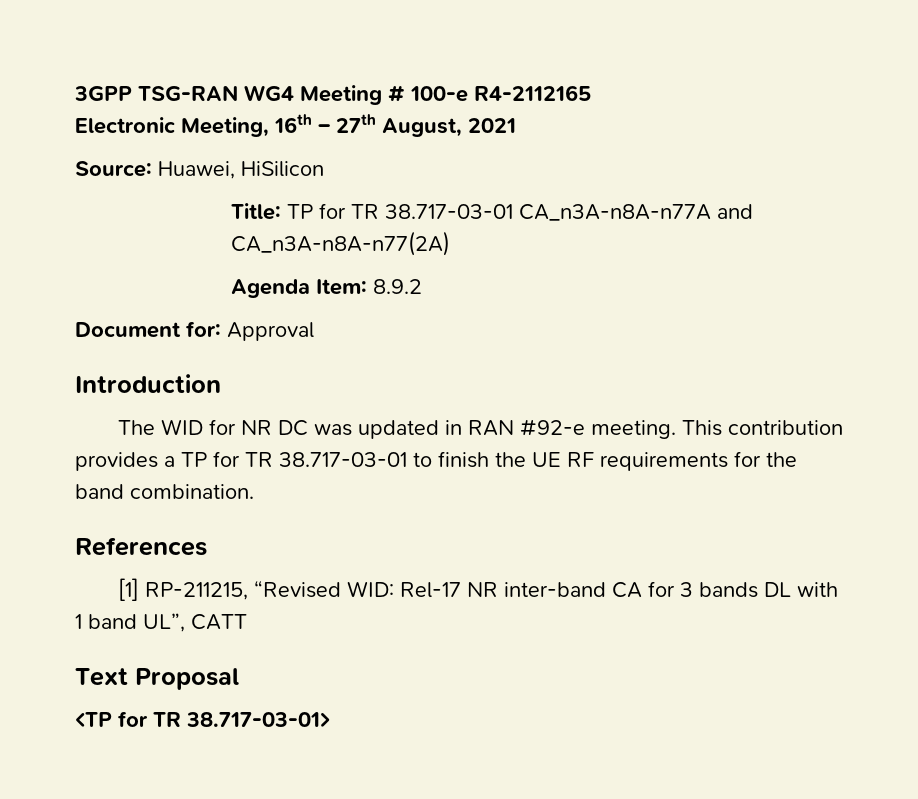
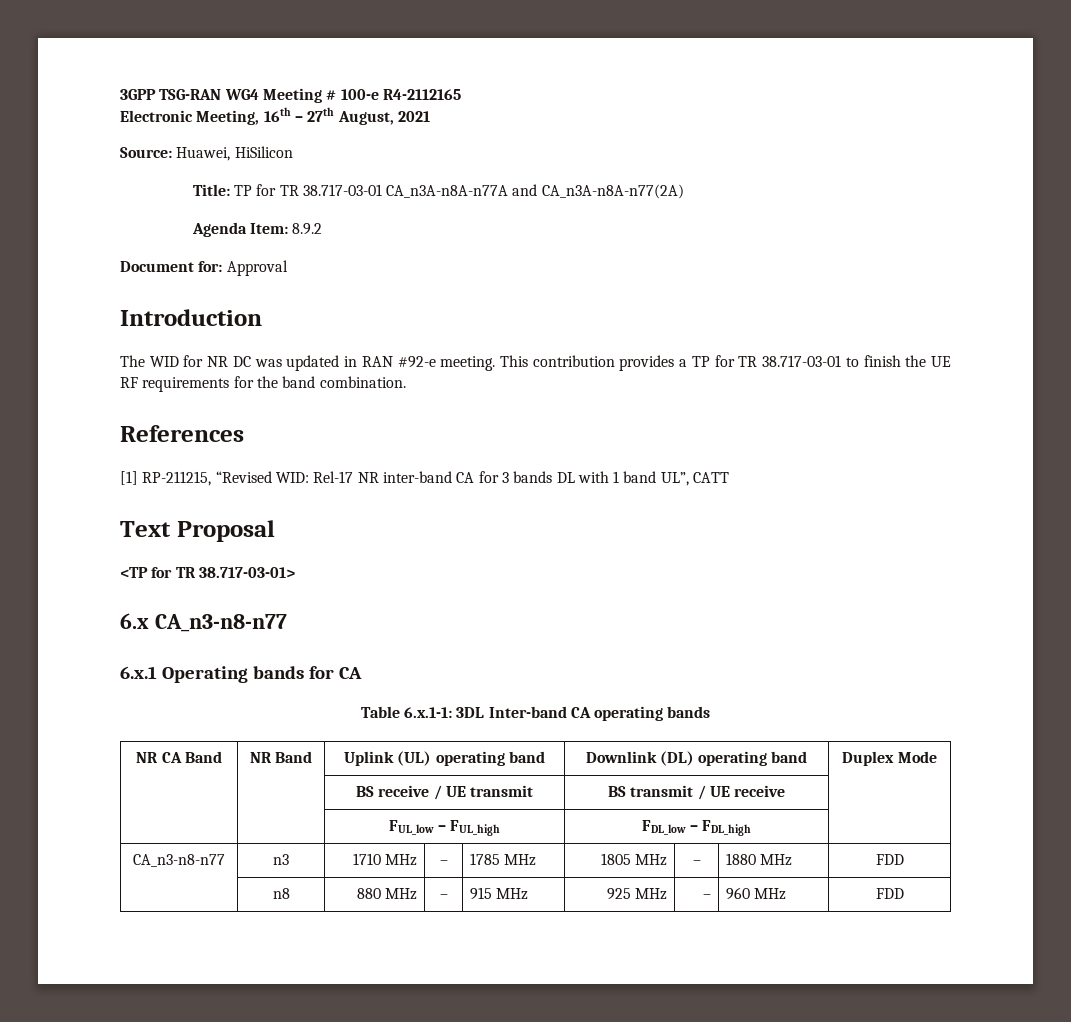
+ 6.x CA_n3-n8-n77
+ 6.x.1 Operating bands for CA
+ Table 6.x.1-1: 3DL Inter-band CA operating bands
+ NR CA Band | NR Band | Uplink (UL) operating band | Downlink (DL) operating band | Duplex Mode
+ | | BS receive / UE transmit | BS transmit / UE receive |
+ | | FUL_low – FUL_high | FDL_low – FDL_high |
+ CA_n3-n8-n77 | n3 | 1710 MHz | – | 1785 MHz | 1805 MHz | – | 1880 MHz | FDD
+ | n8 | 880 MHz | – | 915 MHz | 925 MHz | – | 960 MHz | FDD

